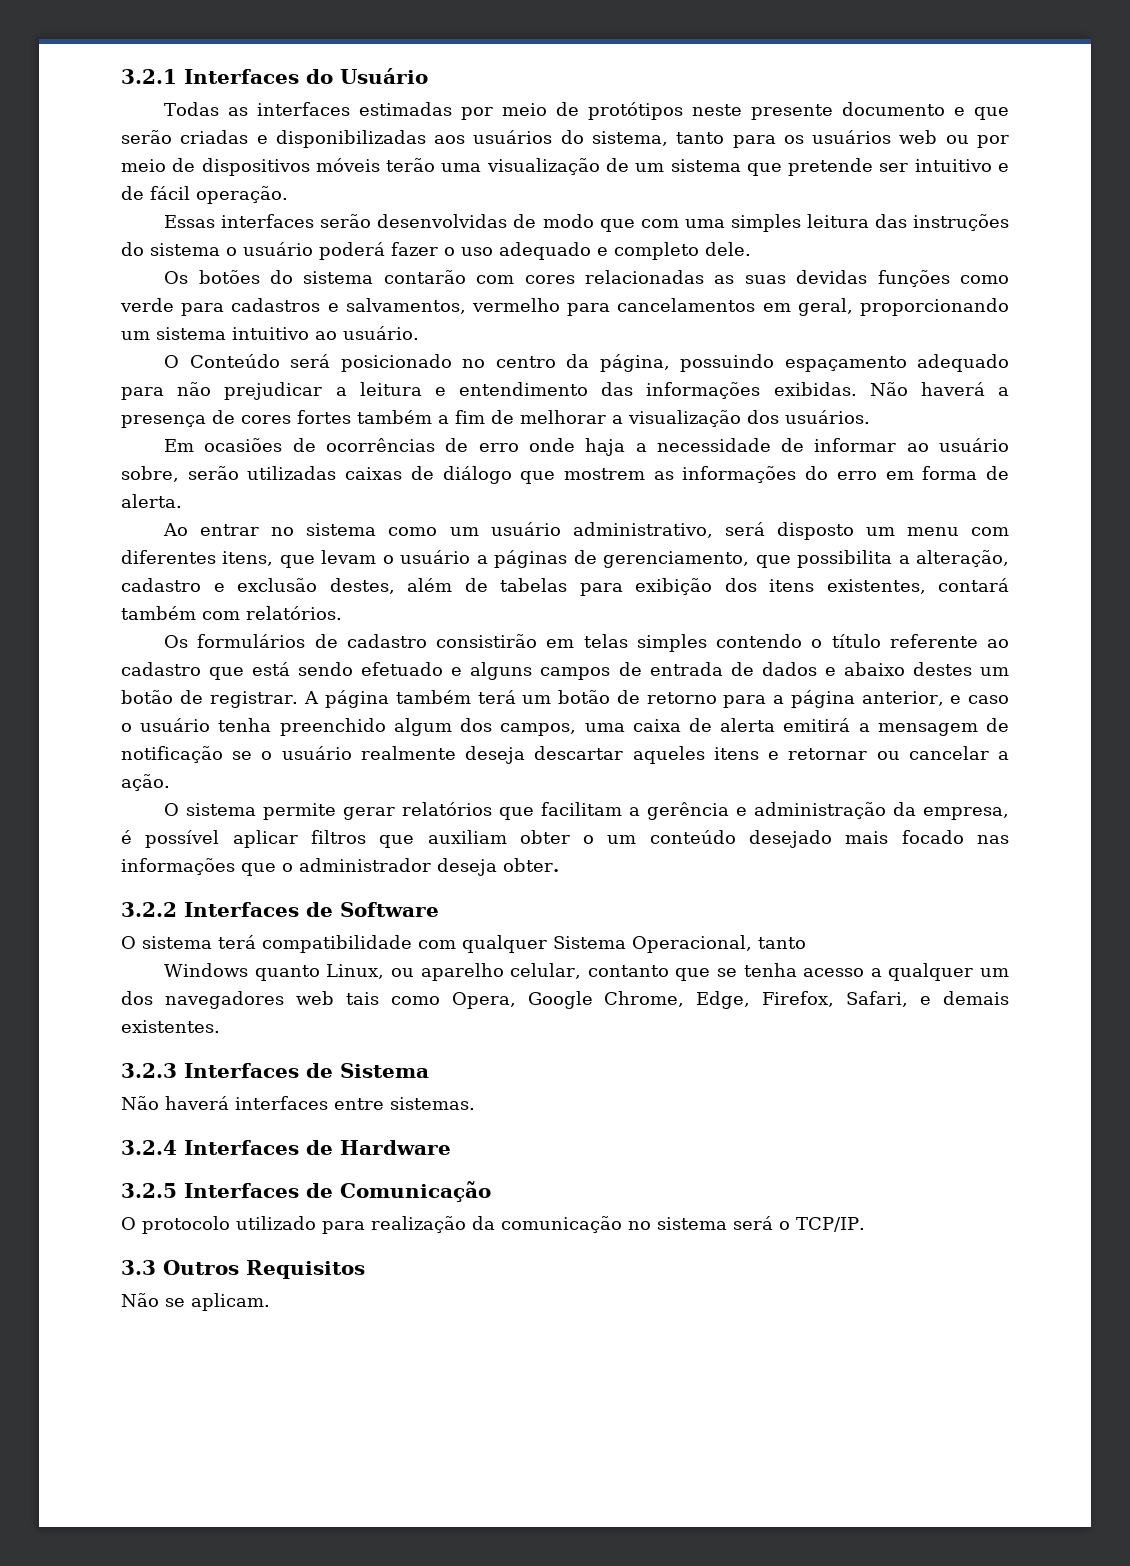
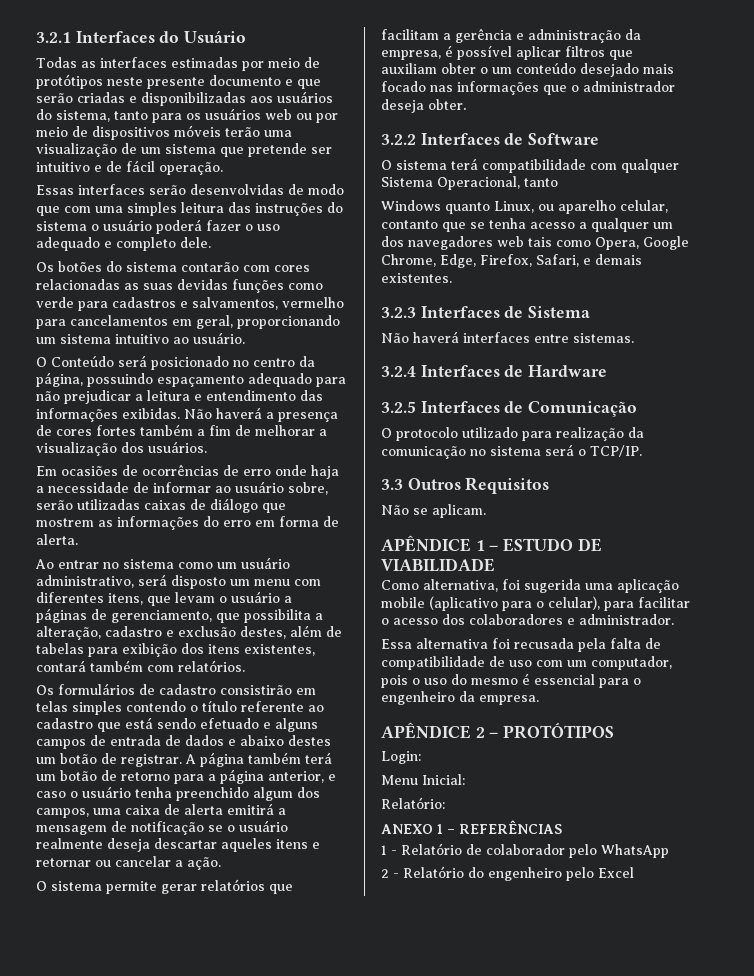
+ APÊNDICE 1 – ESTUDO DE VIABILIDADE
+ Como alternativa, foi sugerida uma aplicação mobile (aplicativo para o celular), para facilitar o acesso dos colaboradores e administrador.
+ Essa alternativa foi recusada pela falta de compatibilidade de uso com um computador, pois o uso do mesmo é essencial para o engenheiro da empresa.
+ APÊNDICE 2 – PROTÓTIPOS
+ Login:
+ Menu Inicial:
+ Relatório:
+ ANEXO 1 – REFERÊNCIAS
+ 1 - Relatório de colaborador pelo WhatsApp
+ 2 - Relatório do engenheiro pelo Excel

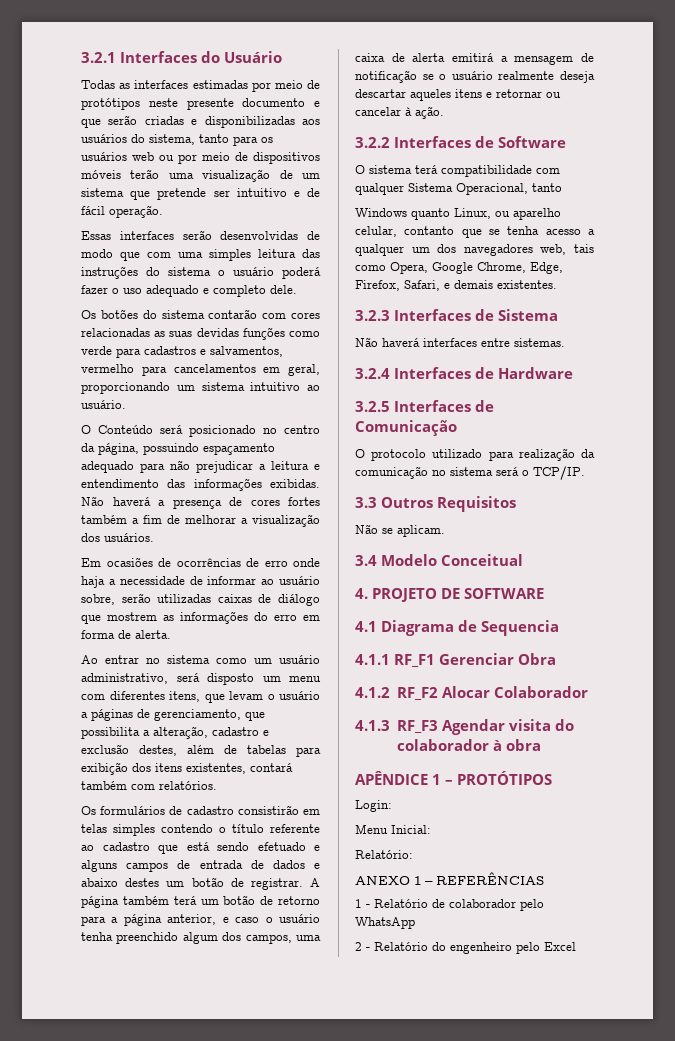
- A página também terá um botão de retorno para a página anterior, e caso o usuário tenha preenchido algum dos campos, uma caixa de alerta emitirá a mensagem de notificação se o usuário realmente deseja descartar aqueles itens e retornar ou cancelar a ação.
+ A página também terá um botão de retorno para a página anterior, e caso o usuário tenha preenchido algum dos campos, uma caixa de alerta emitirá a mensagem de notificação se o usuário realmente deseja descartar aqueles itens e retornar ou cancelar à ação.
- O sistema permite gerar relatórios que facilitam a gerência e administração da empresa, é possível aplicar filtros que auxiliam obter o um conteúdo desejado mais focado nas informações que o administrador deseja obter.
- Windows quanto Linux, ou aparelho celular, contanto que se tenha acesso a qualquer um dos navegadores web tais como Opera, Google Chrome, Edge, Firefox, Safari, e demais existentes.
+ Windows quanto Linux, ou aparelho celular, contanto que se tenha acesso a qualquer um dos navegadores web, tais como Opera, Google Chrome, Edge, Firefox, Safari, e demais existentes.
- APÊNDICE 1 – ESTUDO DE VIABILIDADE
- Como alternativa, foi sugerida uma aplicação mobile (aplicativo para o celular), para facilitar o acesso dos colaboradores e administrador.
- Essa alternativa foi recusada pela falta de compatibilidade de uso com um computador, pois o uso do mesmo é essencial para o engenheiro da empresa.
- APÊNDICE 2 – PROTÓTIPOS
+ 3.4 Modelo Conceitual
+ 4. PROJETO DE SOFTWARE
+ 4.1 Diagrama de Sequencia
+ 4.1.1 RF_F1 Gerenciar Obra
+ 4.1.2 RF_F2 Alocar Colaborador
+ 4.1.3 RF_F3 Agendar visita do colaborador à obra
+ APÊNDICE 1 – PROTÓTIPOS

